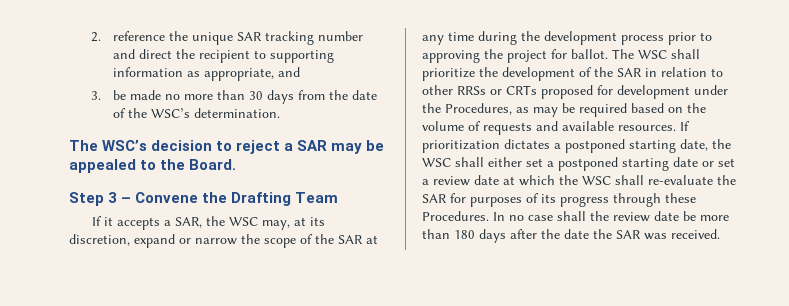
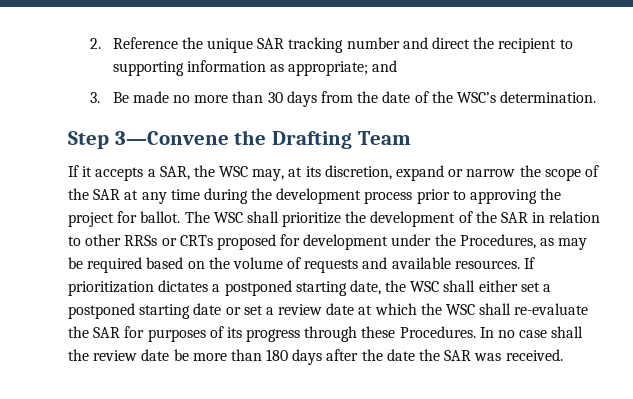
- 2. reference the unique SAR tracking number and direct the recipient to supporting information as appropriate, and
+ 2. Reference the unique SAR tracking number and direct the recipient to supporting information as appropriate; and
- 3. be made no more than 30 days from the date of the WSC’s determination.
+ 3. Be made no more than 30 days from the date of the WSC’s determination.
- The WSC’s decision to reject a SAR may be appealed to the Board.
- Step 3 – Convene the Drafting Team
+ Step 3—Convene the Drafting Team

